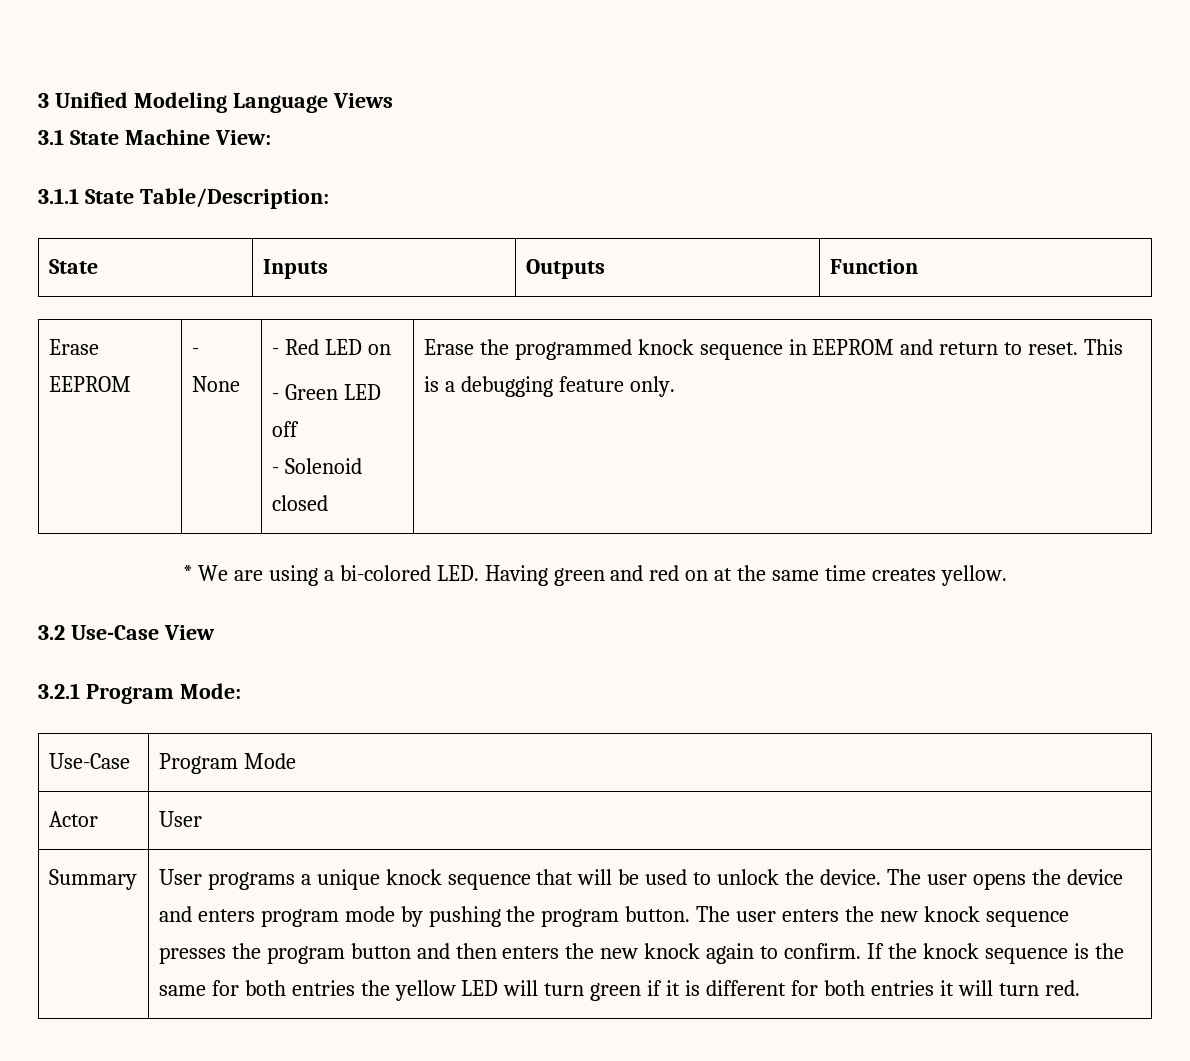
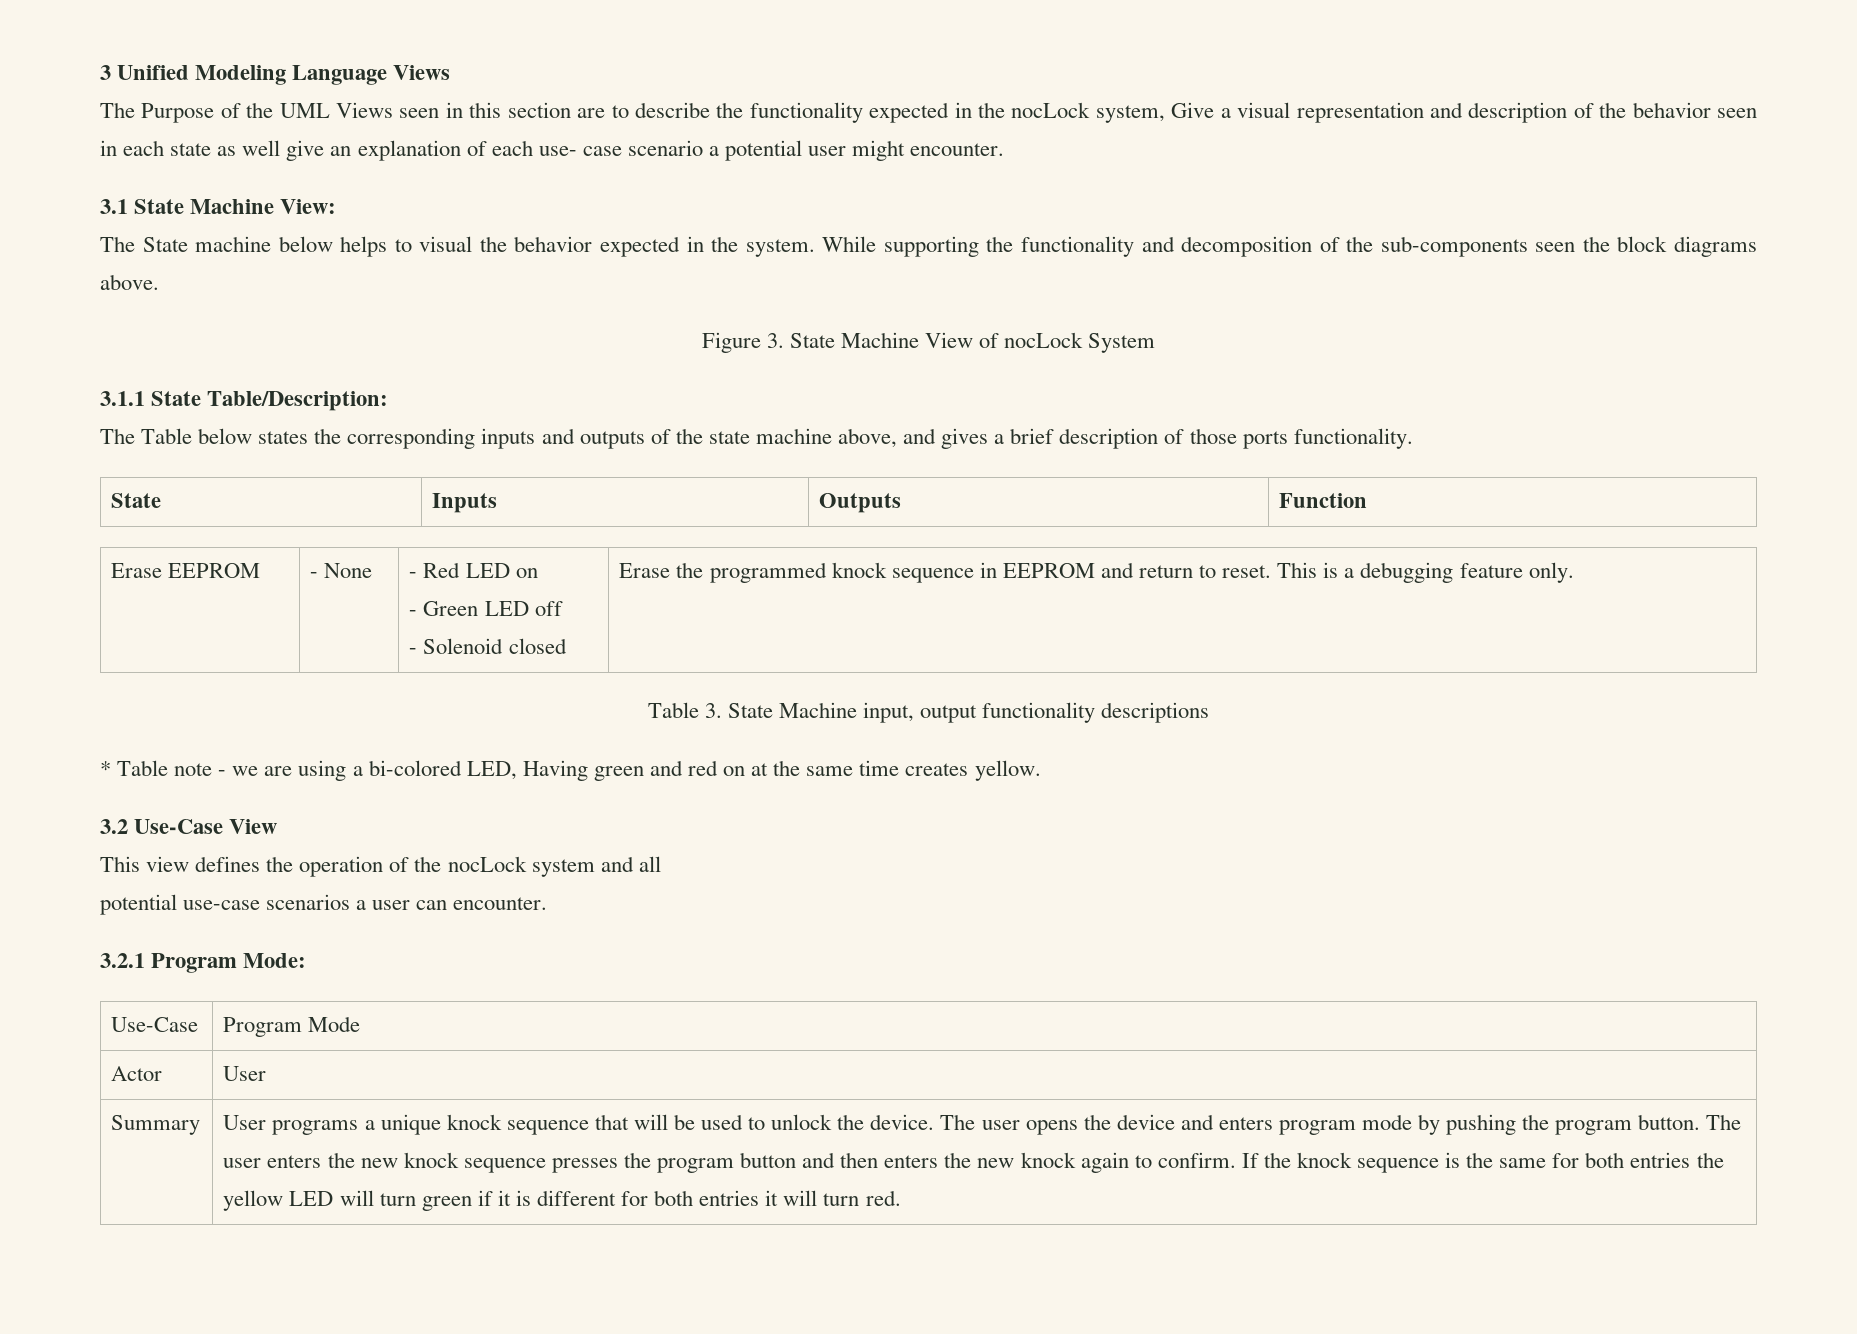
+ The Purpose of the UML Views seen in this section are to describe the functionality expected in the nocLock system, Give a visual representation and description of the behavior seen in each state as well give an explanation of each use- case scenario a potential user might encounter.
  3.1 State Machine View:
+ The State machine below helps to visual the behavior expected in the system. While supporting the functionality and decomposition of the sub-components seen the block diagrams above.
+ Figure 3. State Machine View of nocLock System
  3.1.1 State Table/Description:
+ The Table below states the corresponding inputs and outputs of the state machine above, and gives a brief description of those ports functionality.
- * We are using a bi-colored LED. Having green and red on at the same time creates yellow.
+ Table 3. State Machine input, output functionality descriptions
+ * Table note - we are using a bi-colored LED, Having green and red on at the same time creates yellow.
+ This view defines the operation of the nocLock system and all
+ potential use-case scenarios a user can encounter.

